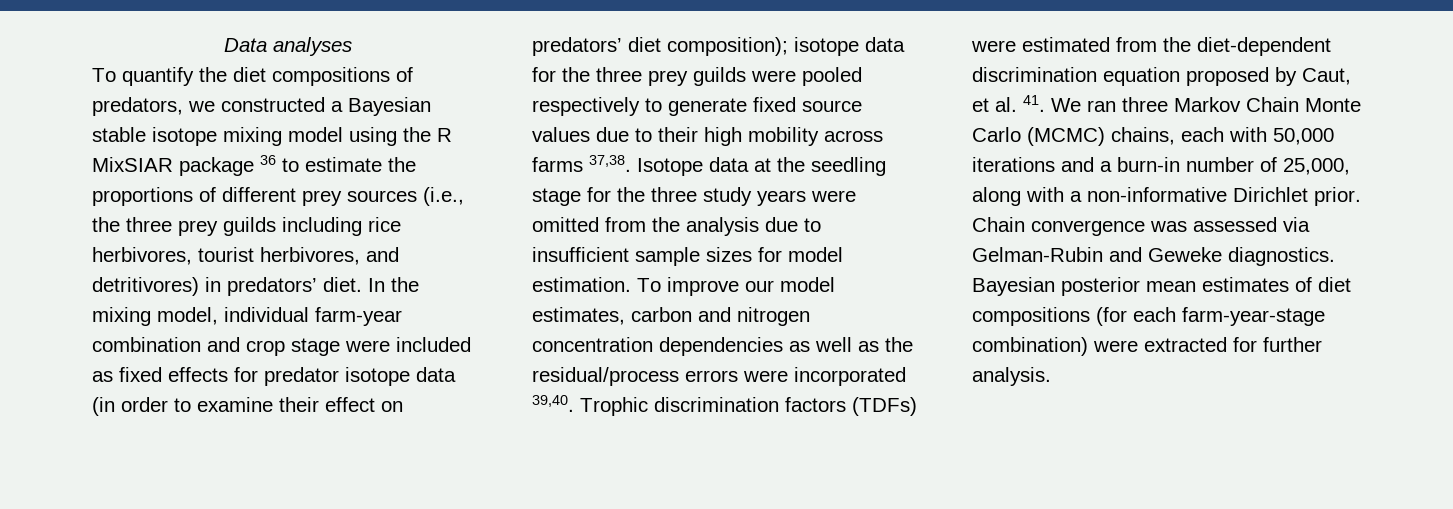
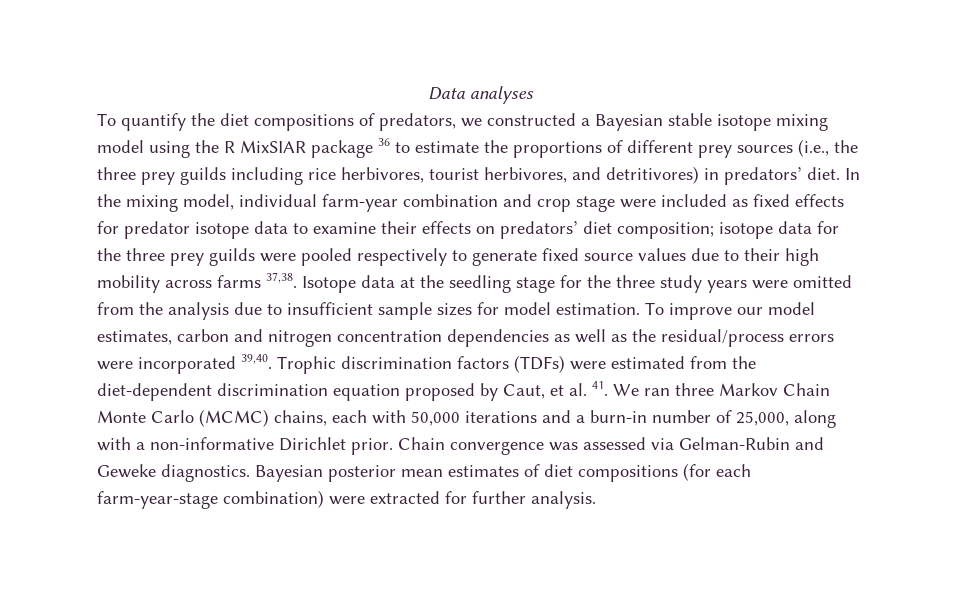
- In the mixing model, individual farm-year combination and crop stage were included as fixed effects for predator isotope data (in order to examine their effect on predators’ diet composition); isotope data for the three prey guilds were pooled respectively to generate fixed source values due to their high mobility across farms 37,38.
+ In the mixing model, individual farm-year combination and crop stage were included as fixed effects for predator isotope data to examine their effects on predators’ diet composition; isotope data for the three prey guilds were pooled respectively to generate fixed source values due to their high mobility across farms 37,38.

